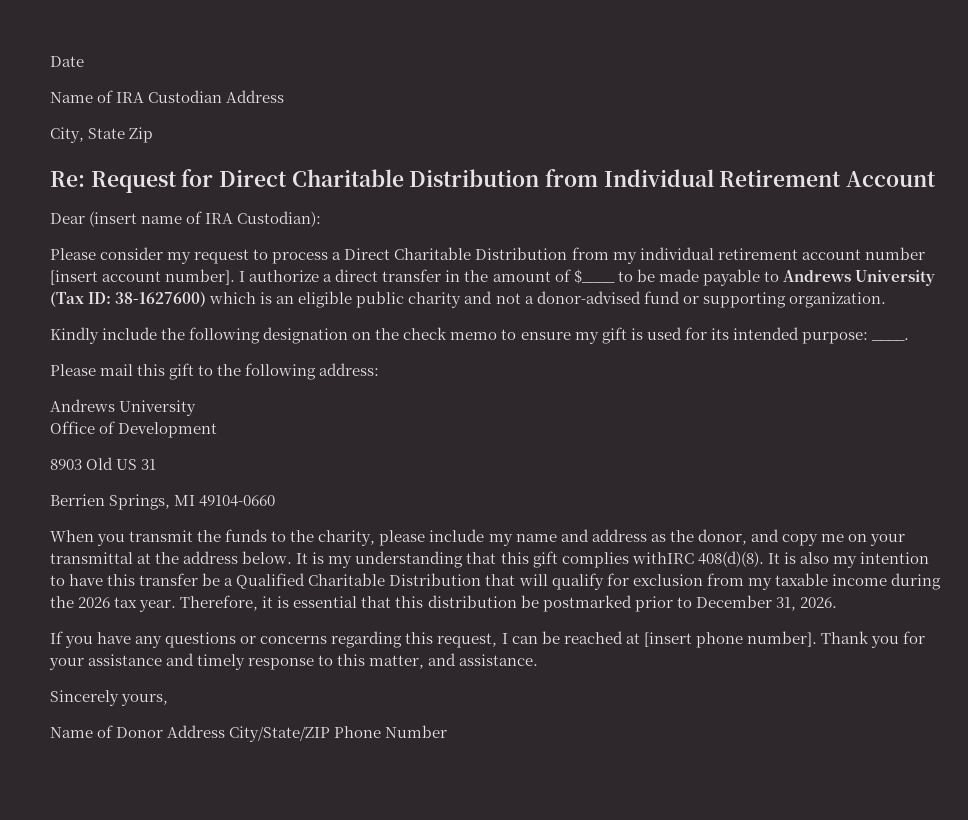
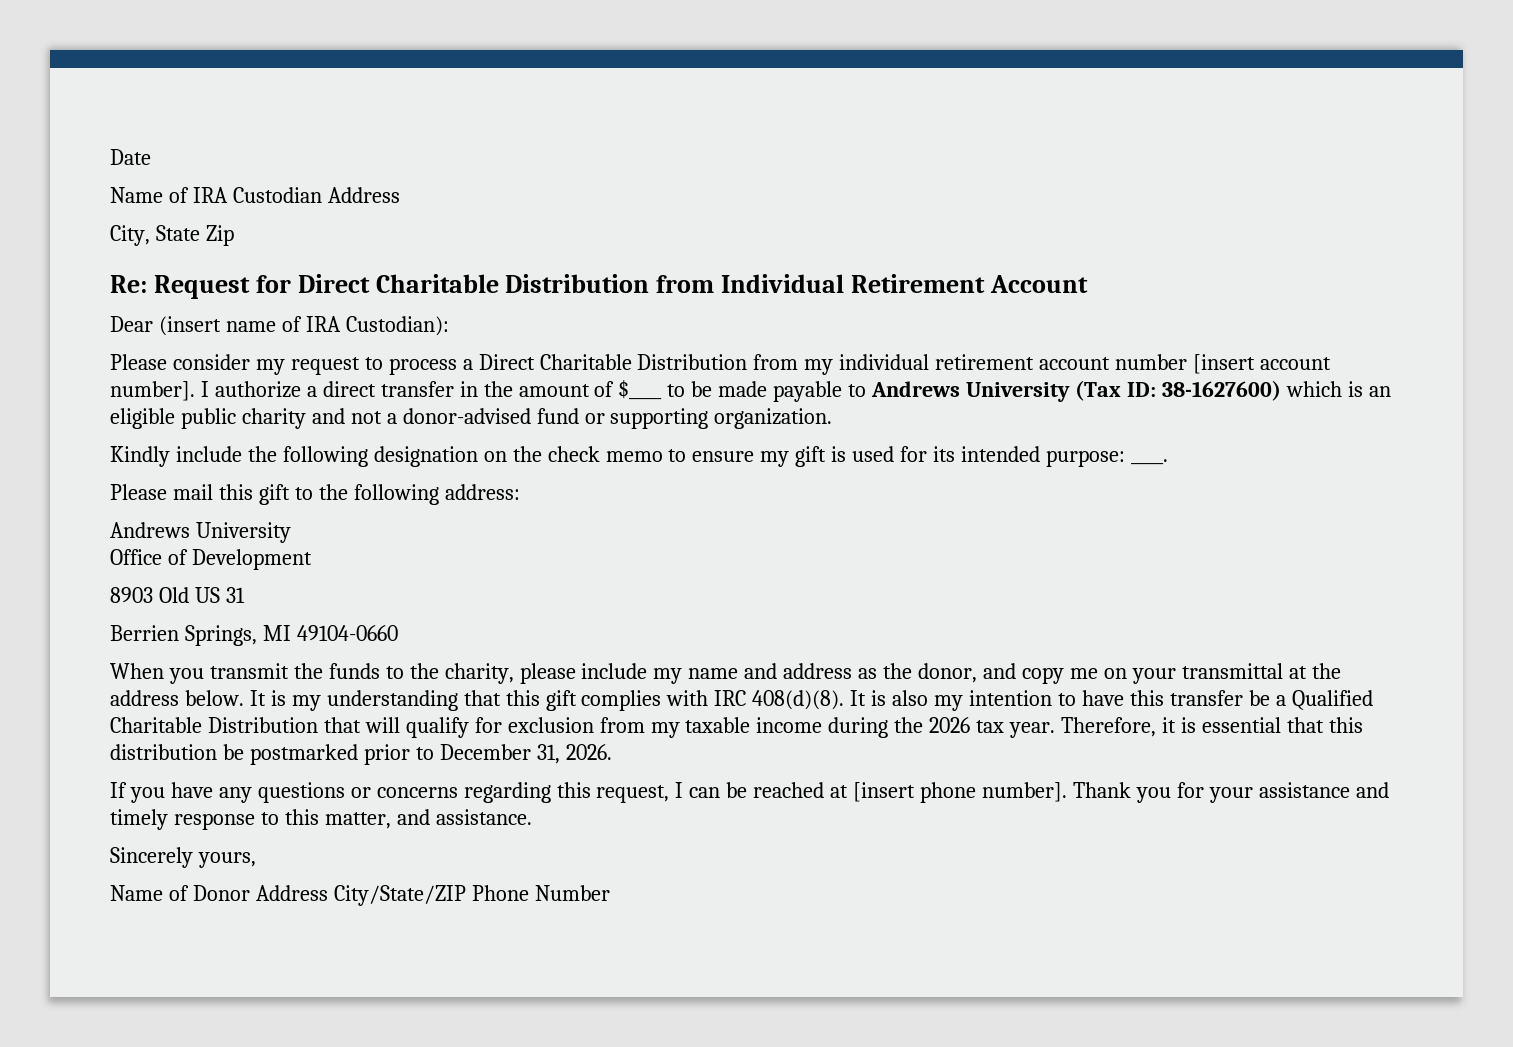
- It is my understanding that this gift complies withIRC 408(d)(8).
+ It is my understanding that this gift complies with IRC 408(d)(8).

